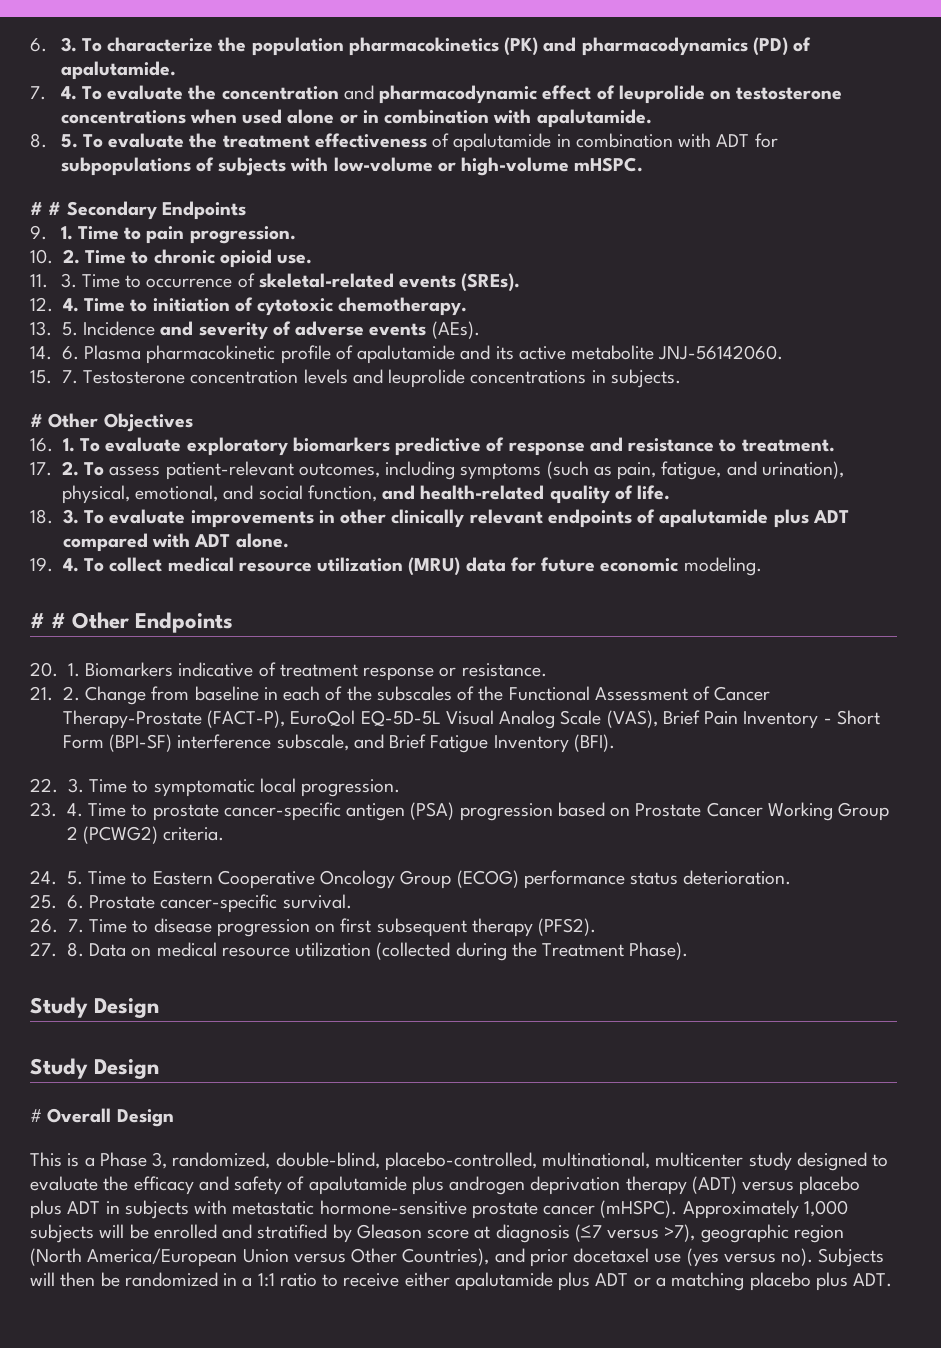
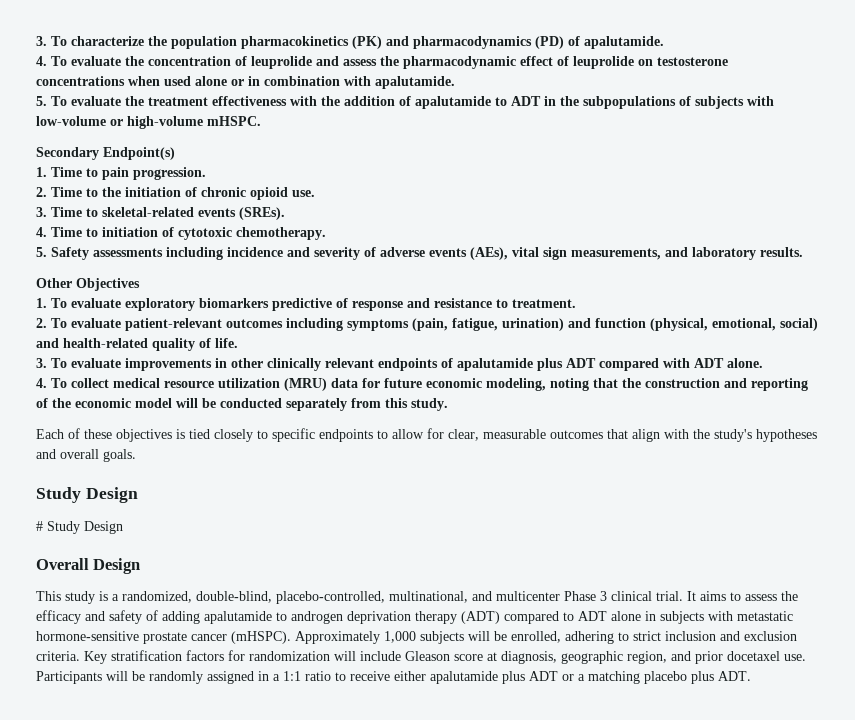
- 6. 3. To characterize the population pharmacokinetics (PK) and pharmacodynamics (PD) of apalutamide.
+ 3. To characterize the population pharmacokinetics (PK) and pharmacodynamics (PD) of apalutamide.
- 7. 4. To evaluate the concentration and pharmacodynamic effect of leuprolide on testosterone concentrations when used alone or in combination with apalutamide.
+ 4. To evaluate the concentration of leuprolide and assess the pharmacodynamic effect of leuprolide on testosterone concentrations when used alone or in combination with apalutamide.
- 8. 5. To evaluate the treatment effectiveness of apalutamide in combination with ADT for subpopulations of subjects with low-volume or high-volume mHSPC.
+ 5. To evaluate the treatment effectiveness with the addition of apalutamide to ADT in the subpopulations of subjects with low-volume or high-volume mHSPC.
- # # Secondary Endpoints
- 9. 1. Time to pain progression.
+ Secondary Endpoint(s)
+ 1. Time to pain progression.
- 10. 2. Time to chronic opioid use.
+ 2. Time to the initiation of chronic opioid use.
- 11. 3. Time to occurrence of skeletal-related events (SREs).
+ 3. Time to skeletal-related events (SREs).
- 12. 4. Time to initiation of cytotoxic chemotherapy.
+ 4. Time to initiation of cytotoxic chemotherapy.
- 13. 5. Incidence and severity of adverse events (AEs).
- 14. 6. Plasma pharmacokinetic profile of apalutamide and its active metabolite JNJ-56142060.
- 15. 7. Testosterone concentration levels and leuprolide concentrations in subjects.
- # Other Objectives
+ 5. Safety assessments including incidence and severity of adverse events (AEs), vital sign measurements, and laboratory results.
+ Other Objectives
- 16. 1. To evaluate exploratory biomarkers predictive of response and resistance to treatment.
+ 1. To evaluate exploratory biomarkers predictive of response and resistance to treatment.
- 17. 2. To assess patient-relevant outcomes, including symptoms (such as pain, fatigue, and urination), physical, emotional, and social function, and health-related quality of life.
+ 2. To evaluate patient-relevant outcomes including symptoms (pain, fatigue, urination) and function (physical, emotional, social) and health-related quality of life.
- 18. 3. To evaluate improvements in other clinically relevant endpoints of apalutamide plus ADT compared with ADT alone.
+ 3. To evaluate improvements in other clinically relevant endpoints of apalutamide plus ADT compared with ADT alone.
- 19. 4. To collect medical resource utilization (MRU) data for future economic modeling.
- # # Other Endpoints
- 20. 1. Biomarkers indicative of treatment response or resistance.
- 21. 2. Change from baseline in each of the subscales of the Functional Assessment of Cancer Therapy-Prostate (FACT-P), EuroQol EQ-5D-5L Visual Analog Scale (VAS), Brief Pain Inventory - Short Form (BPI-SF) interference subscale, and Brief Fatigue Inventory (BFI).
- 22. 3. Time to symptomatic local progression.
- 23. 4. Time to prostate cancer-specific antigen (PSA) progression based on Prostate Cancer Working Group 2 (PCWG2) criteria.
- 24. 5. Time to Eastern Cooperative Oncology Group (ECOG) performance status deterioration.
- 25. 6. Prostate cancer-specific survival.
- 26. 7. Time to disease progression on first subsequent therapy (PFS2).
- 27. 8. Data on medical resource utilization (collected during the Treatment Phase).
- Study Design
+ 4. To collect medical resource utilization (MRU) data for future economic modeling, noting that the construction and reporting of the economic model will be conducted separately from this study.
+ Each of these objectives is tied closely to specific endpoints to allow for clear, measurable outcomes that align with the study's hypotheses and overall goals.
- # Overall Design
+ # Study Design
+ Overall Design
- This is a Phase 3, randomized, double-blind, placebo-controlled, multinational, multicenter study designed to evaluate the efficacy and safety of apalutamide plus androgen deprivation therapy (ADT) versus placebo plus ADT in subjects with metastatic hormone-sensitive prostate cancer (mHSPC).
+ This study is a randomized, double-blind, placebo-controlled, multinational, and multicenter Phase 3 clinical trial. It aims to assess the efficacy and safety of adding apalutamide to androgen deprivation therapy (ADT) compared to ADT alone in subjects with metastatic hormone-sensitive prostate cancer (mHSPC).
- Approximately 1,000 subjects will be enrolled and stratified by Gleason score at diagnosis (≤7 versus >7), geographic region (North America/European Union versus Other Countries), and prior docetaxel use (yes versus no). Subjects will then be randomized in a 1:1 ratio to receive either apalutamide plus ADT or a matching placebo plus ADT.
+ Approximately 1,000 subjects will be enrolled, adhering to strict inclusion and exclusion criteria. Key stratification factors for randomization will include Gleason score at diagnosis, geographic region, and prior docetaxel use. Participants will be randomly assigned in a 1:1 ratio to receive either apalutamide plus ADT or a matching placebo plus ADT.

